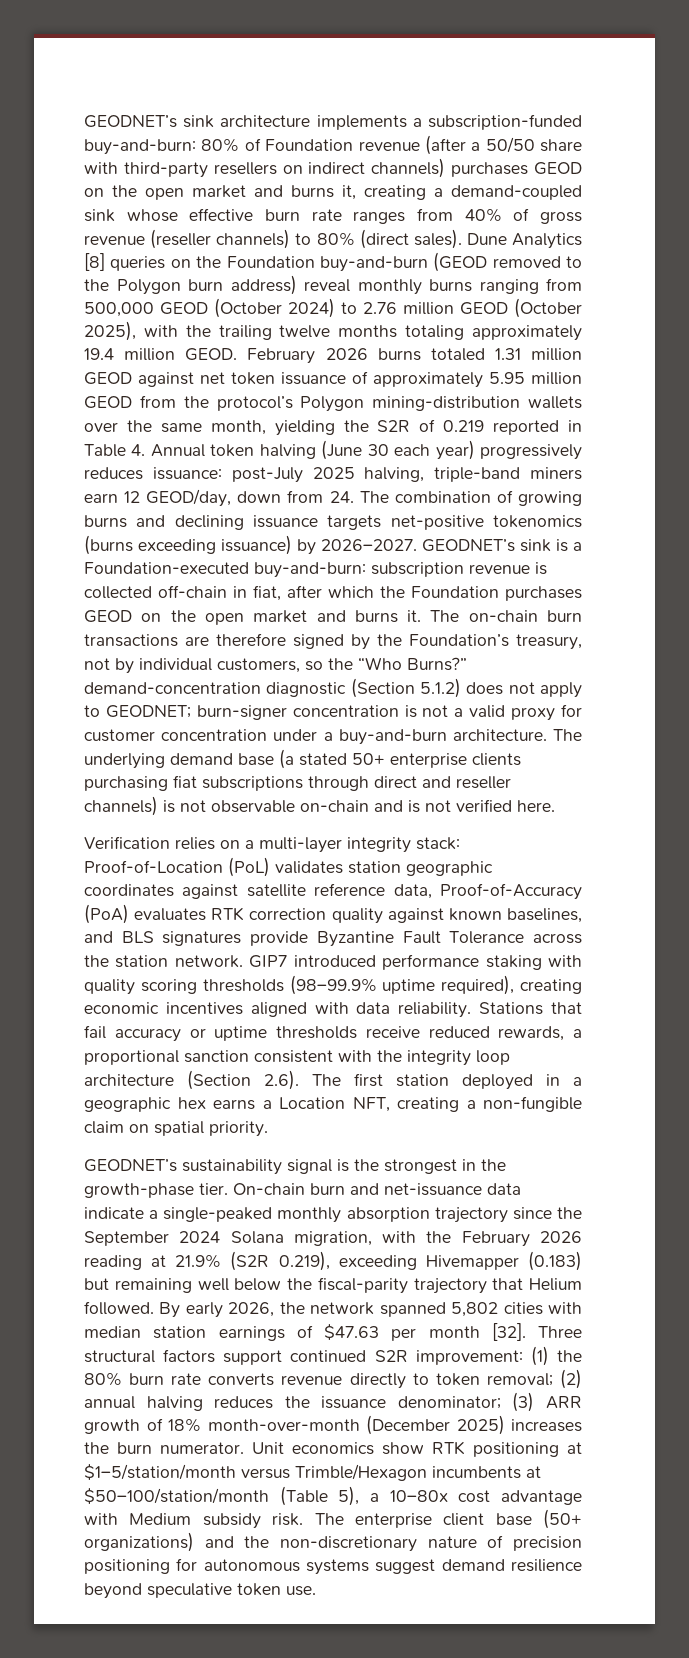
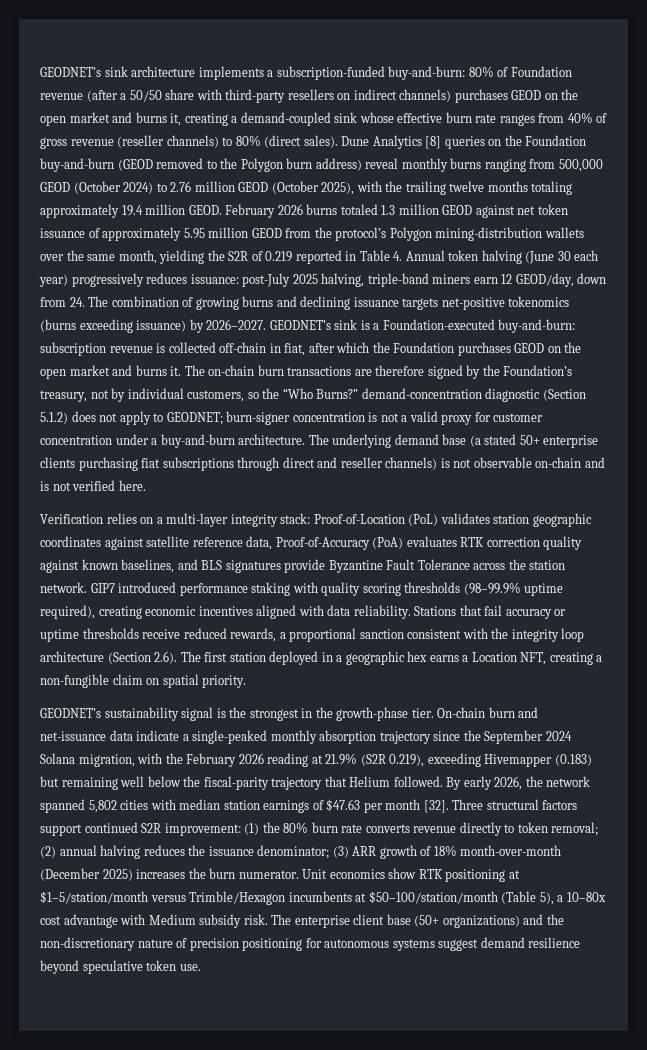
- February 2026 burns totaled 1.31 million GEOD against net token issuance of approximately 5.95 million GEOD from the protocol’s Polygon mining-distribution wallets over the same month, yielding the S2R of 0.219 reported in Table 4. Annual token halving (June 30 each year) progressively reduces issuance:
+ February 2026 burns totaled 1.3 million GEOD against net token issuance of approximately 5.95 million GEOD from the protocol’s Polygon mining-distribution wallets over the same month, yielding the S2R of 0.219 reported in Table 4. Annual token halving (June 30 each year) progressively reduces issuance:

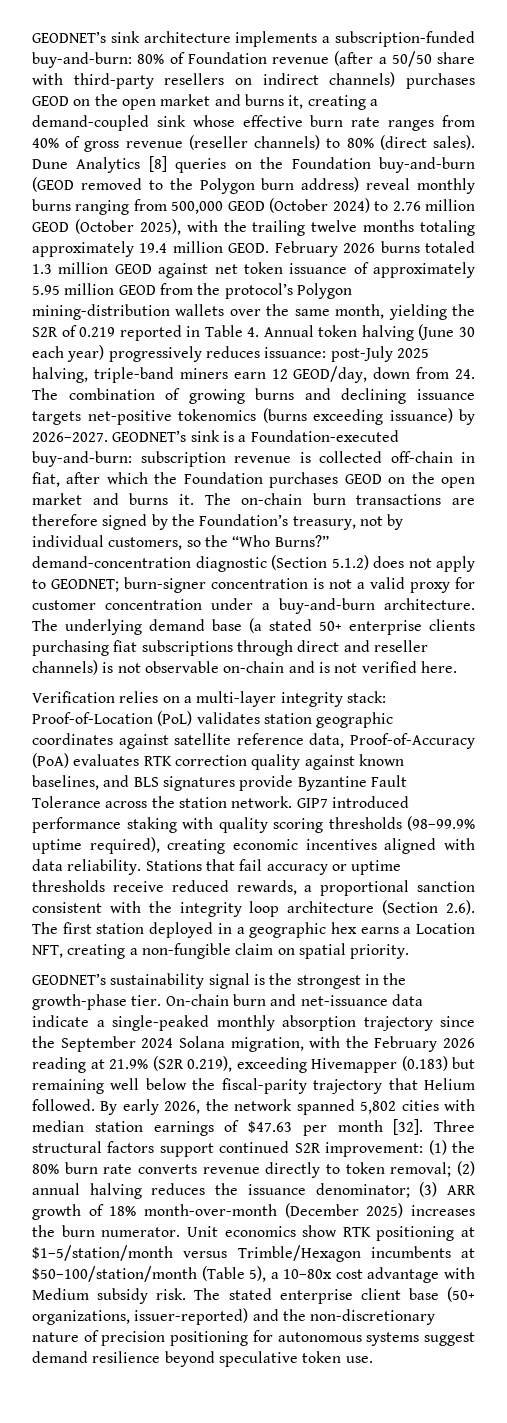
- The enterprise client base (50+ organizations) and the non-discretionary nature of precision positioning for autonomous systems suggest demand resilience beyond speculative token use.
+ The stated enterprise client base (50+ organizations, issuer-reported) and the non-discretionary nature of precision positioning for autonomous systems suggest demand resilience beyond speculative token use.

